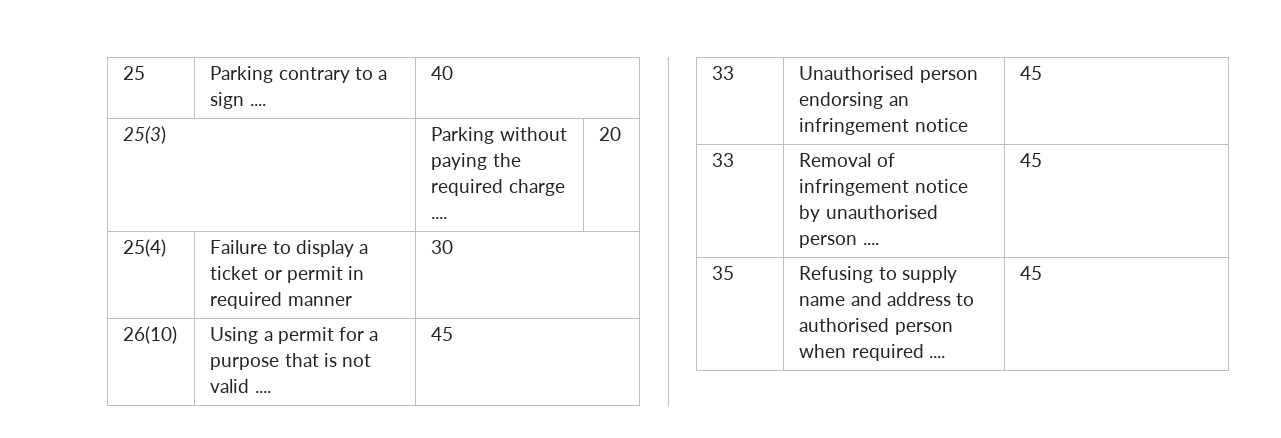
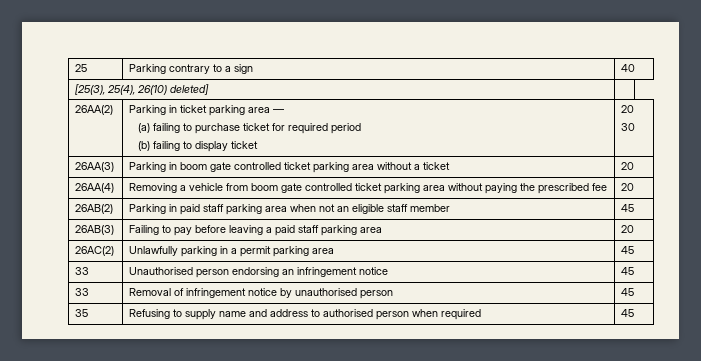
- 25 | Parking contrary to a sign .... | 40
+ 25 | Parking contrary to a sign | 40
- 25(3) | Parking without paying the required charge .... | 20
- 25(4) | Failure to display a ticket or permit in required manner | 30
- 26(10) | Using a permit for a purpose that is not valid .... | 45
+ [25(3), 25(4), 26(10) deleted] |
+ 26AA(2) | Parking in ticket parking area —
+ (a) failing to purchase ticket for required period
+ (b) failing to display ticket | 20
+ 30
+ 26AA(3) | Parking in boom gate controlled ticket parking area without a ticket | 20
+ 26AA(4) | Removing a vehicle from boom gate controlled ticket parking area without paying the prescribed fee | 20
+ 26AB(2) | Parking in paid staff parking area when not an eligible staff member | 45
+ 26AB(3) | Failing to pay before leaving a paid staff parking area | 20
+ 26AC(2) | Unlawfully parking in a permit parking area | 45
- 33 | Removal of infringement notice by unauthorised person .... | 45
+ 33 | Removal of infringement notice by unauthorised person | 45
- 35 | Refusing to supply name and address to authorised person when required .... | 45
+ 35 | Refusing to supply name and address to authorised person when required | 45

